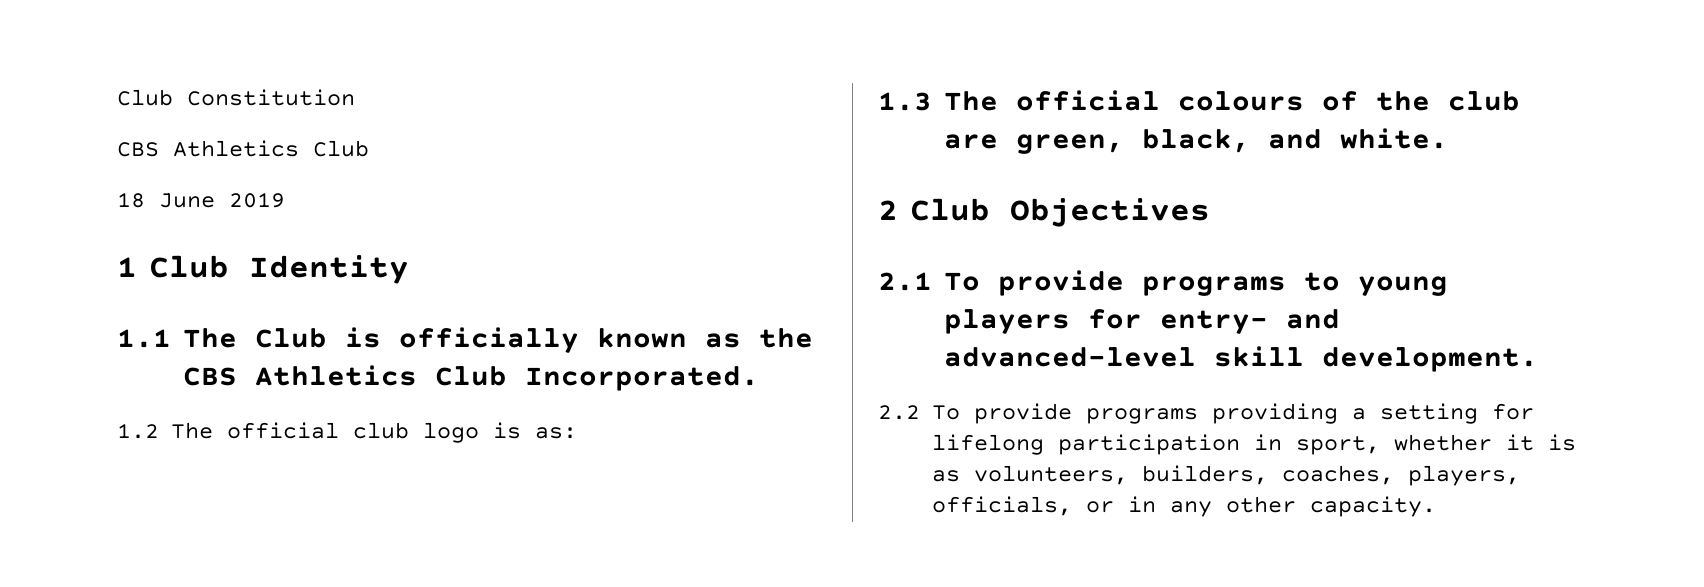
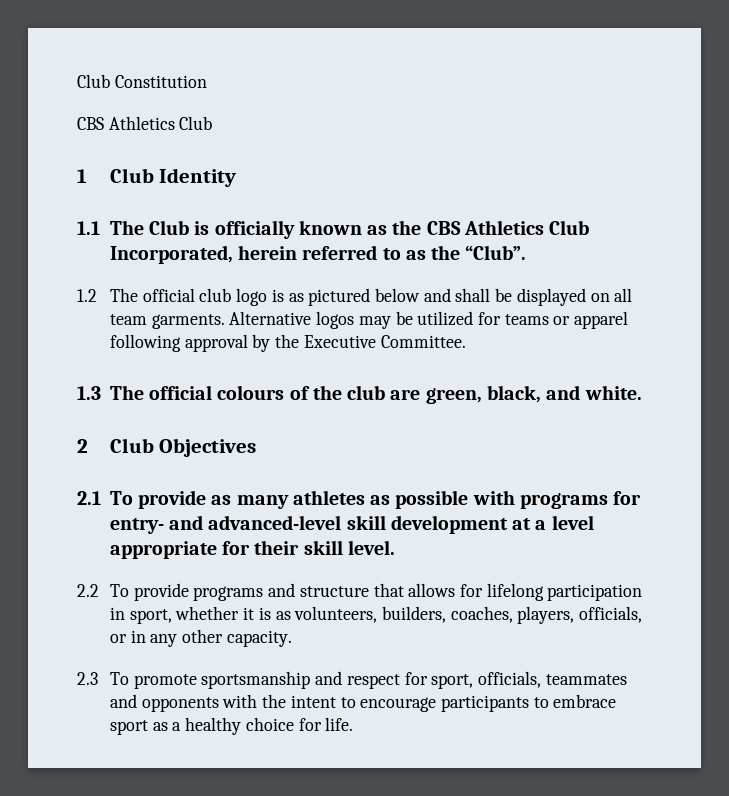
- 18 June 2019
- 1.1 The Club is officially known as the CBS Athletics Club Incorporated.
+ 1.1 The Club is officially known as the CBS Athletics Club Incorporated, herein referred to as the “Club”.
- 1.2 The official club logo is as:
+ 1.2 The official club logo is as pictured below and shall be displayed on all team garments. Alternative logos may be utilized for teams or apparel following approval by the Executive Committee.
- 2.1 To provide programs to young players for entry- and advanced-level skill development.
+ 2.1 To provide as many athletes as possible with programs for entry- and advanced-level skill development at a level appropriate for their skill level.
- 2.2 To provide programs providing a setting for lifelong participation in sport, whether it is as volunteers, builders, coaches, players, officials, or in any other capacity.
+ 2.2 To provide programs and structure that allows for lifelong participation in sport, whether it is as volunteers, builders, coaches, players, officials, or in any other capacity.
+ 2.3 To promote sportsmanship and respect for sport, officials, teammates and opponents with the intent to encourage participants to embrace sport as a healthy choice for life.

